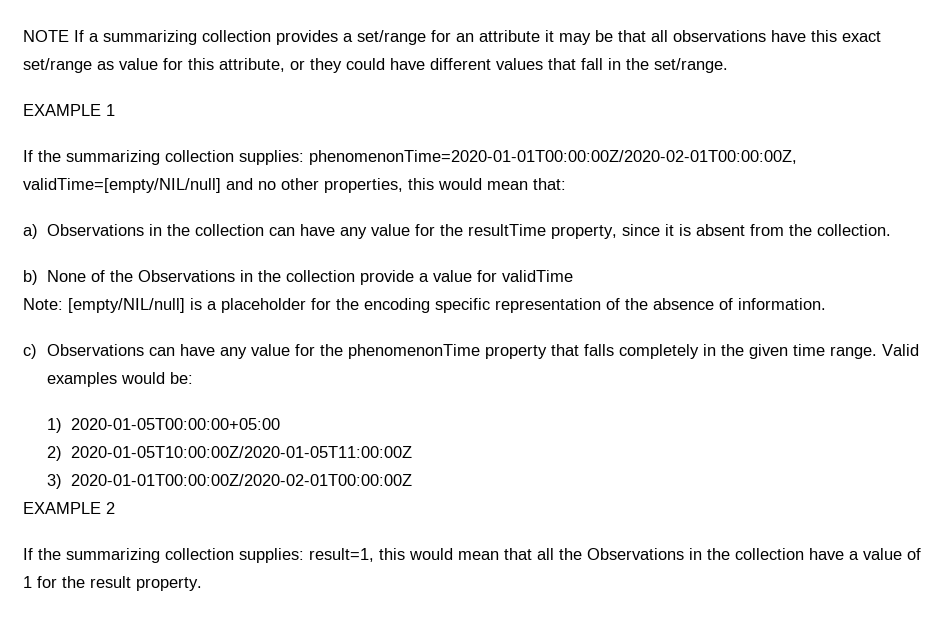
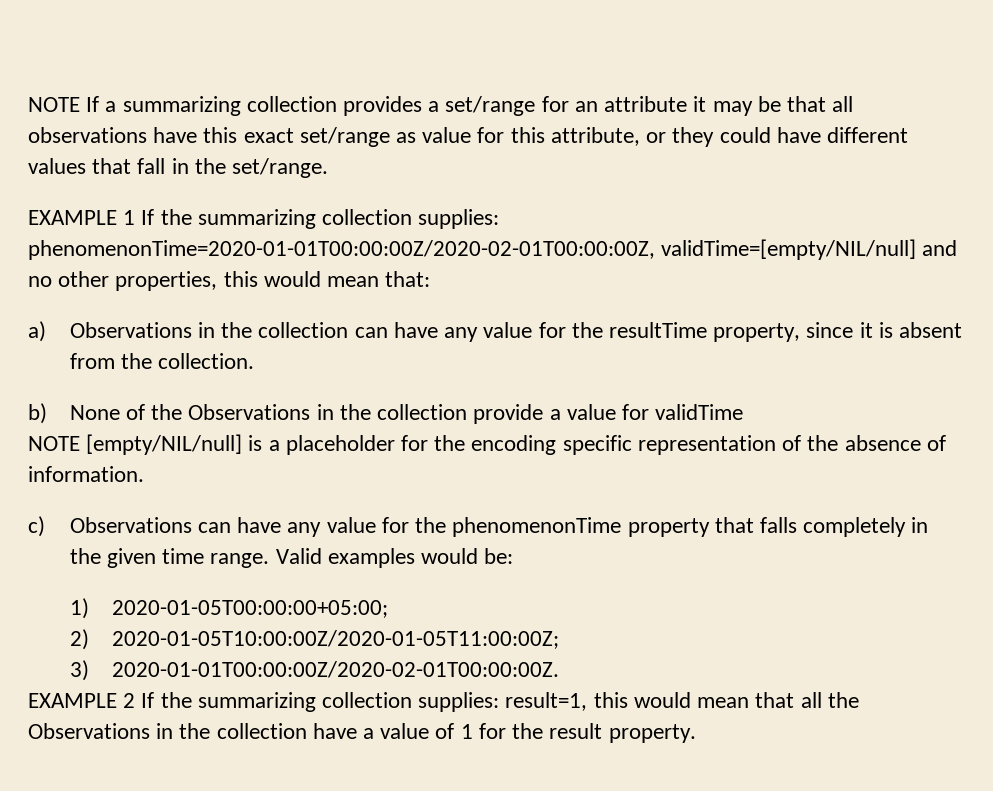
- EXAMPLE 1
- If the summarizing collection supplies: phenomenonTime=2020-01-01T00:00:00Z/2020-02-01T00:00:00Z, validTime=[empty/NIL/null] and no other properties, this would mean that:
+ EXAMPLE 1 If the summarizing collection supplies: phenomenonTime=2020-01-01T00:00:00Z/2020-02-01T00:00:00Z, validTime=[empty/NIL/null] and no other properties, this would mean that:
- Note: [empty/NIL/null] is a placeholder for the encoding specific representation of the absence of information.
+ NOTE [empty/NIL/null] is a placeholder for the encoding specific representation of the absence of information.
- 1) 2020-01-05T00:00:00+05:00
+ 1) 2020-01-05T00:00:00+05:00;
- 2) 2020-01-05T10:00:00Z/2020-01-05T11:00:00Z
+ 2) 2020-01-05T10:00:00Z/2020-01-05T11:00:00Z;
- 3) 2020-01-01T00:00:00Z/2020-02-01T00:00:00Z
+ 3) 2020-01-01T00:00:00Z/2020-02-01T00:00:00Z.
- EXAMPLE 2
- If the summarizing collection supplies: result=1, this would mean that all the Observations in the collection have a value of 1 for the result property.
+ EXAMPLE 2 If the summarizing collection supplies: result=1, this would mean that all the Observations in the collection have a value of 1 for the result property.

